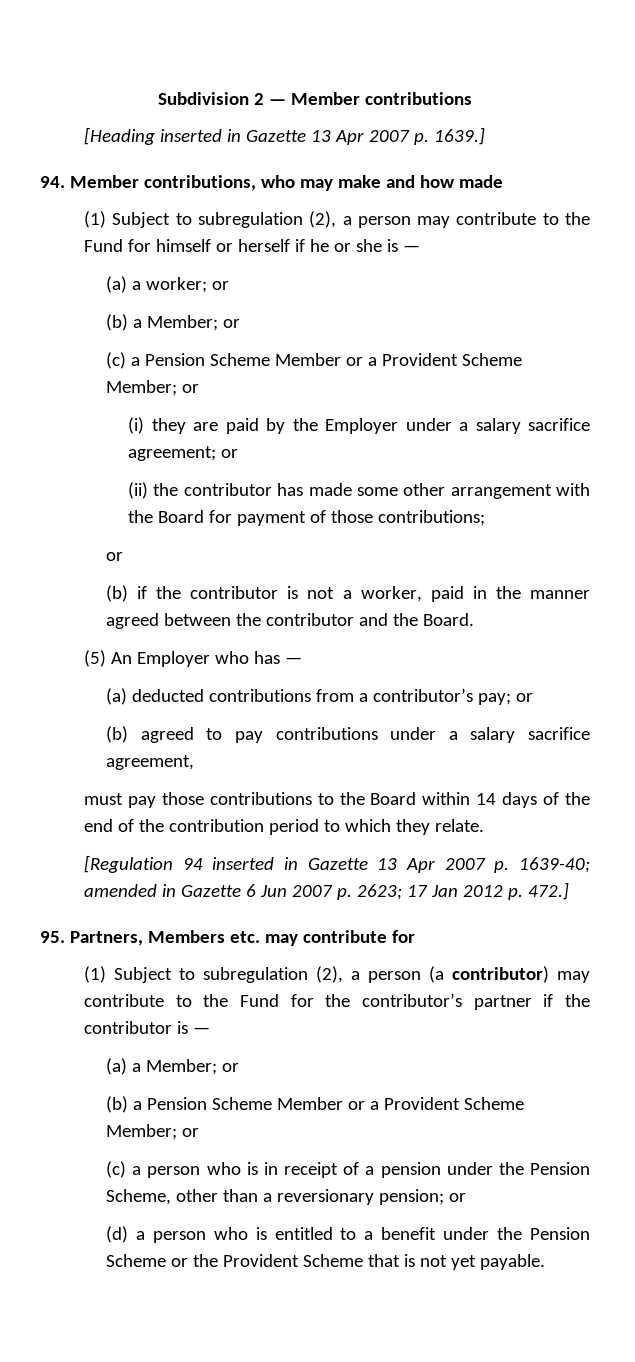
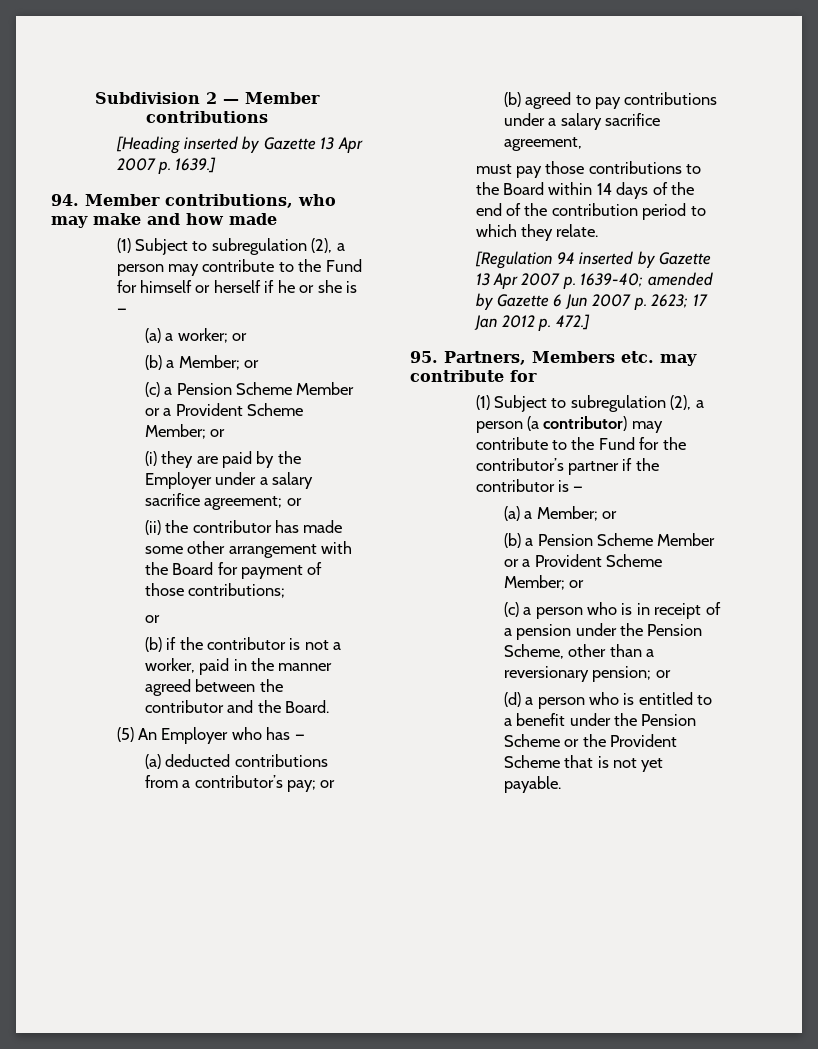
- [Heading inserted in Gazette 13 Apr 2007 p. 1639.]
+ [Heading inserted by Gazette 13 Apr 2007 p. 1639.]
- [Regulation 94 inserted in Gazette 13 Apr 2007 p. 1639-40; amended in Gazette 6 Jun 2007 p. 2623; 17 Jan 2012 p. 472.]
+ [Regulation 94 inserted by Gazette 13 Apr 2007 p. 1639-40; amended by Gazette 6 Jun 2007 p. 2623; 17 Jan 2012 p. 472.]

